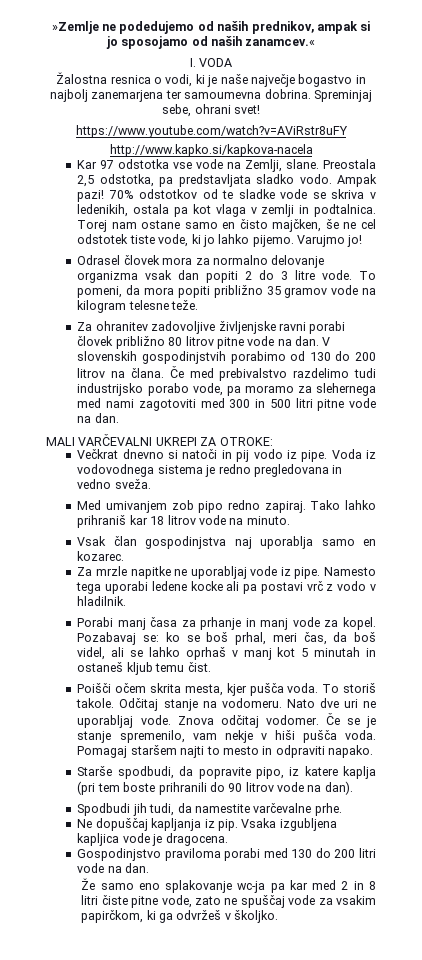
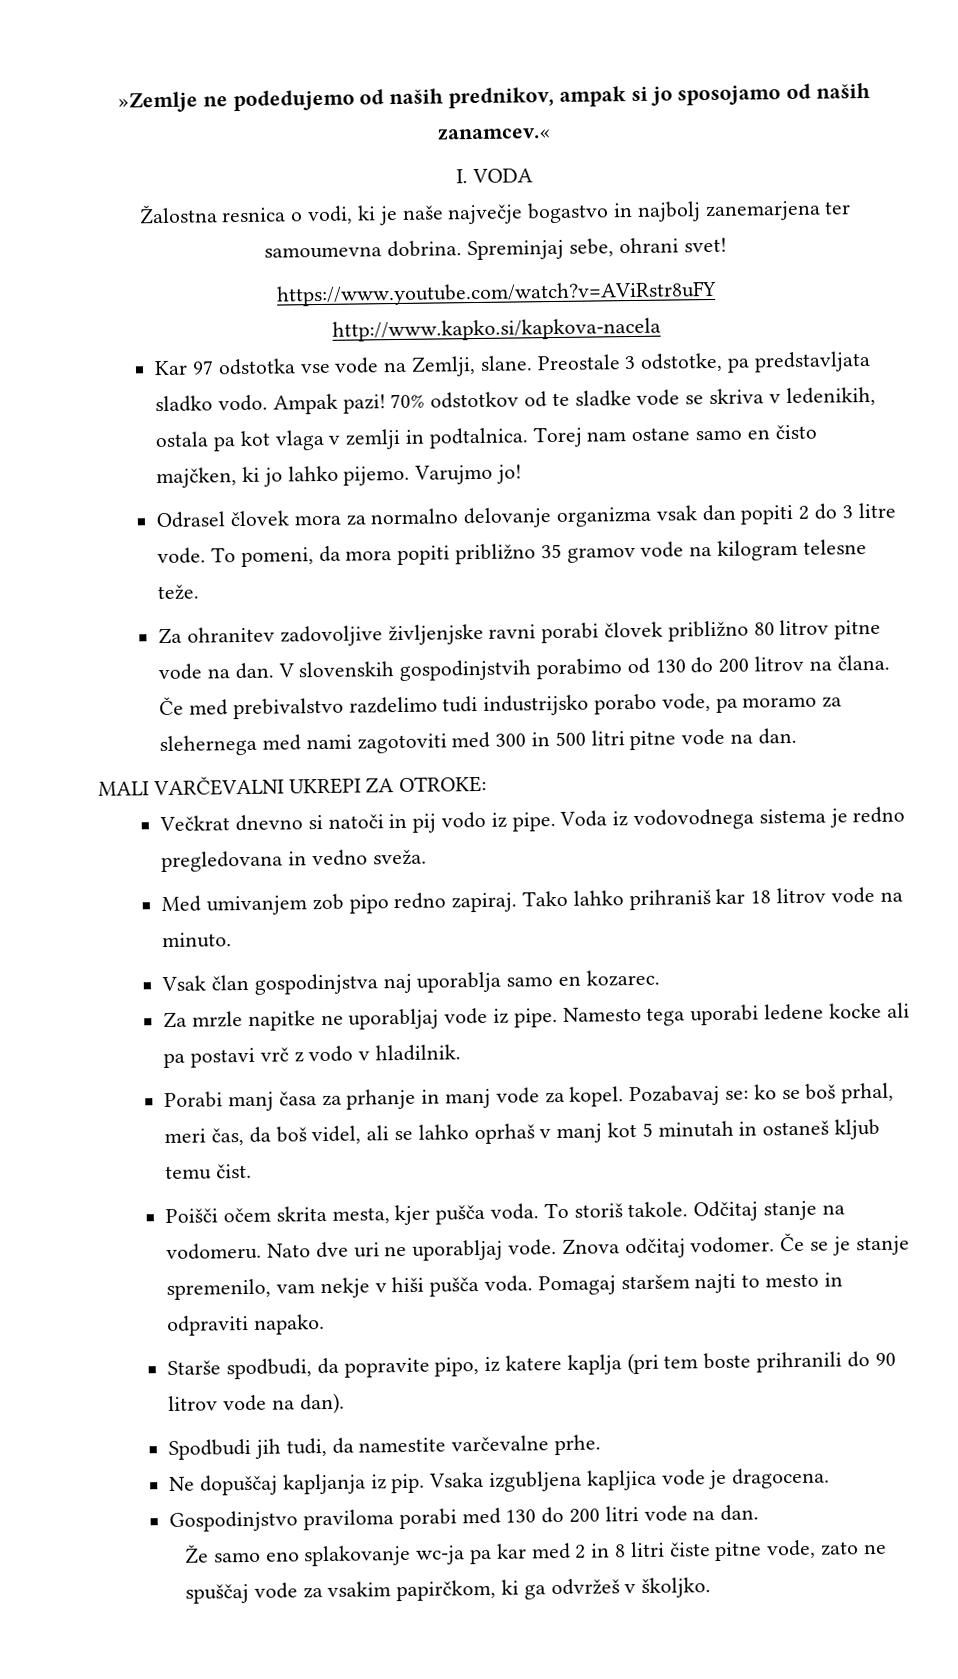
- Preostala 2,5 odstotka, pa predstavljata sladko vodo.
+ Preostale 3 odstotke, pa predstavljata sladko vodo.
- Torej nam ostane samo en čisto majčken, še ne cel odstotek tiste vode, ki jo lahko pijemo.
+ Torej nam ostane samo en čisto majčken, ki jo lahko pijemo.

